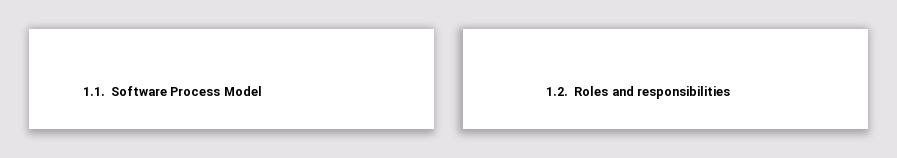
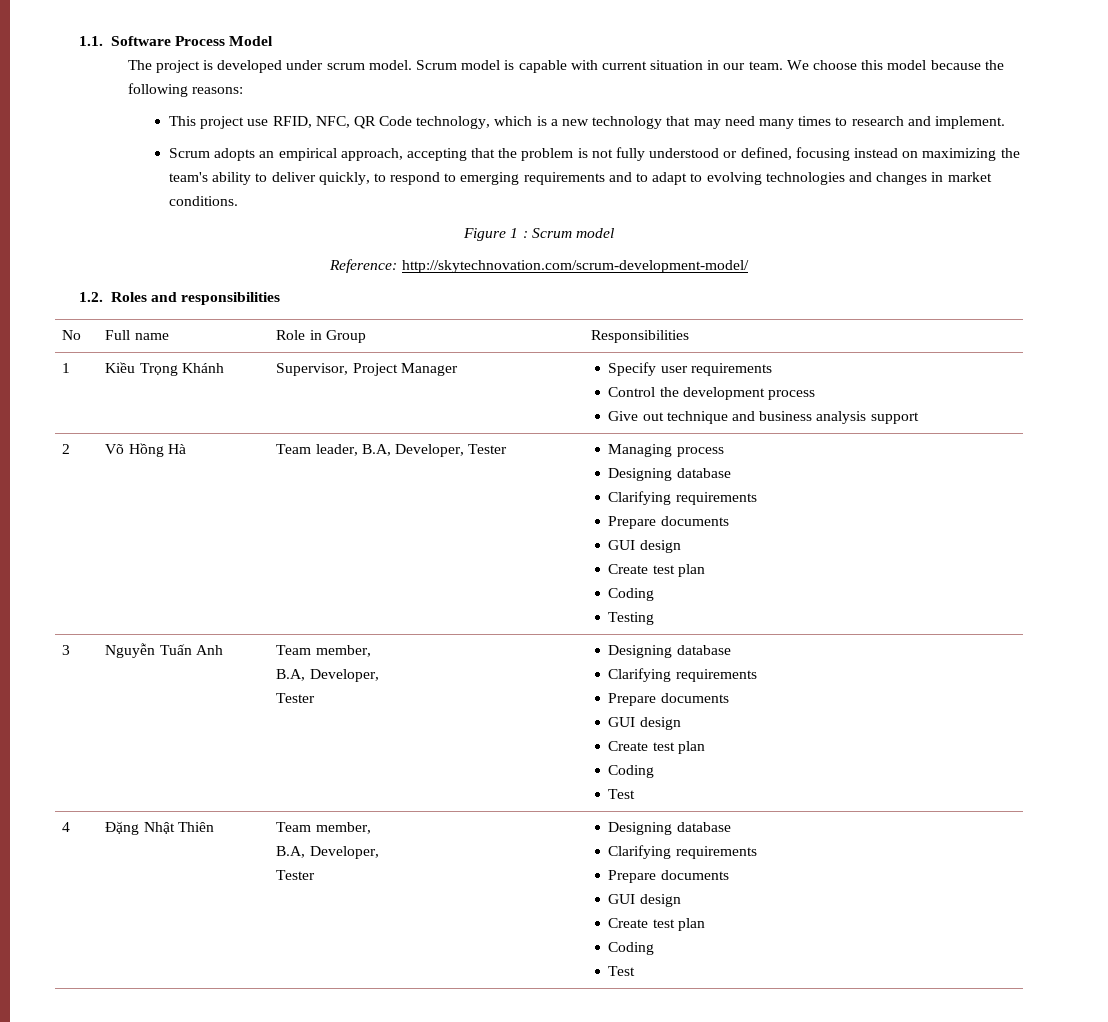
+ The project is developed under scrum model. Scrum model is capable with current situation in our team. We choose this model because the following reasons:
+ This project use RFID, NFC, QR Code technology, which is a new technology that may need many times to research and implement.
+ Scrum adopts an empirical approach, accepting that the problem is not fully understood or defined, focusing instead on maximizing the team's ability to deliver quickly, to respond to emerging requirements and to adapt to evolving technologies and changes in market conditions.
+ Figure 1 : Scrum model
+ Reference: http://skytechnovation.com/scrum-development-model/
  1.2. Roles and responsibilities
+ No | Full name | Role in Group | Responsibilities
+ 1 | Kiều Trọng Khánh | Supervisor, Project Manager | Specify user requirements
+ Control the development process
+ Give out technique and business analysis support
+ 2 | Võ Hồng Hà | Team leader, B.A, Developer, Tester | Managing process
+ Designing database
+ Clarifying requirements
+ Prepare documents
+ GUI design
+ Create test plan
+ Coding
+ Testing
+ 3 | Nguyễn Tuấn Anh | Team member,
+ B.A, Developer,
+ Tester | Designing database
+ Clarifying requirements
+ Prepare documents
+ GUI design
+ Create test plan
+ Coding
+ Test
+ 4 | Đặng Nhật Thiên | Team member,
+ B.A, Developer,
+ Tester | Designing database
+ Clarifying requirements
+ Prepare documents
+ GUI design
+ Create test plan
+ Coding
+ Test

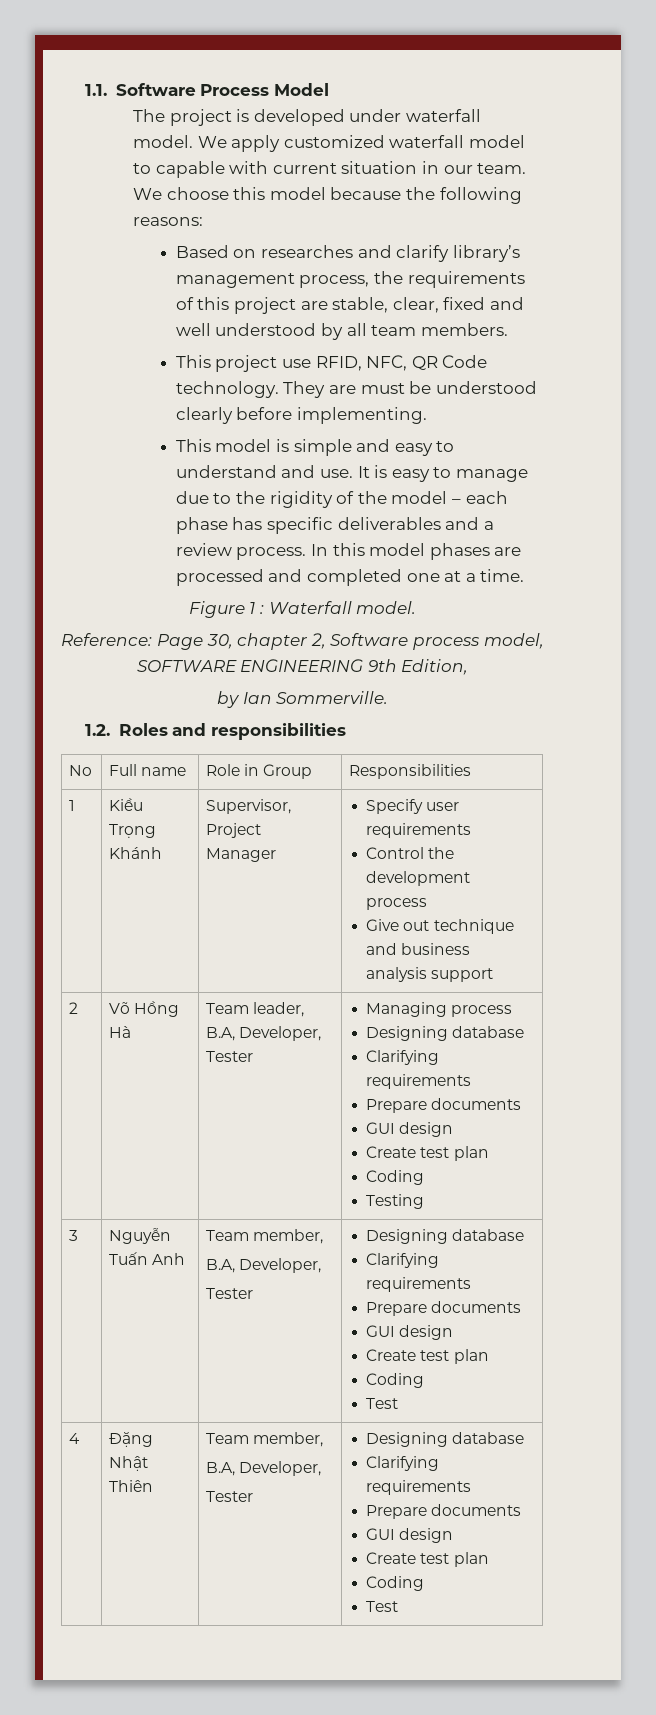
- The project is developed under scrum model. Scrum model is capable with current situation in our team.
+ The project is developed under waterfall model. We apply customized waterfall model to capable with current situation in our team.
+ Based on researches and clarify library’s management process, the requirements of this project are stable, clear, fixed and well understood by all team members.
- This project use RFID, NFC, QR Code technology, which is a new technology that may need many times to research and implement.
- Scrum adopts an empirical approach, accepting that the problem is not fully understood or defined, focusing instead on maximizing the team's ability to deliver quickly, to respond to emerging requirements and to adapt to evolving technologies and changes in market conditions.
+ This project use RFID, NFC, QR Code technology. They are must be understood clearly before implementing.
+ This model is simple and easy to understand and use. It is easy to manage due to the rigidity of the model – each phase has specific deliverables and a review process. In this model phases are processed and completed one at a time.
- Figure 1 : Scrum model
+ Figure 1 : Waterfall model.
- Reference: http://skytechnovation.com/scrum-development-model/
+ Reference: Page 30, chapter 2, Software process model, SOFTWARE ENGINEERING 9th Edition,
+ by Ian Sommerville.

